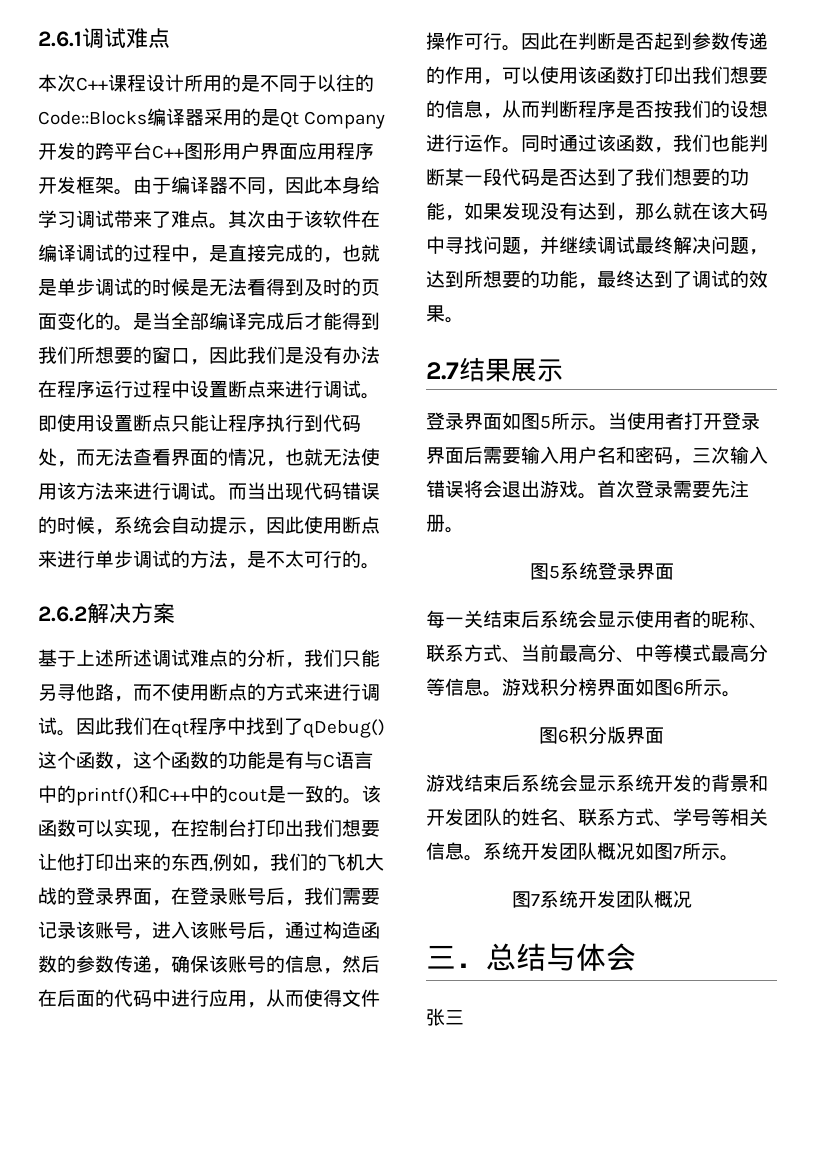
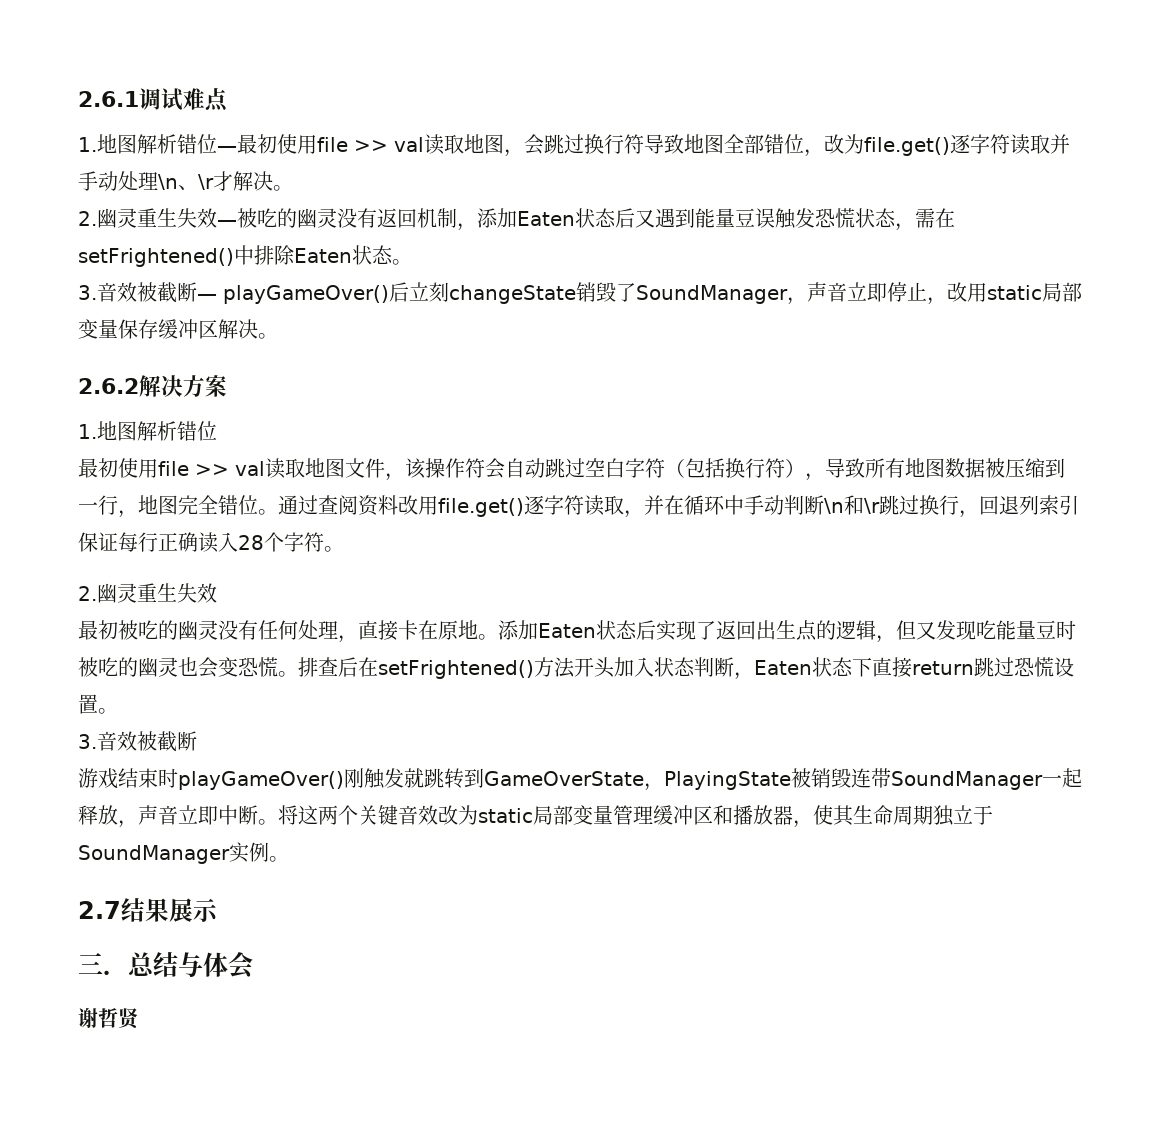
- 本次C++课程设计所用的是不同于以往的Code::Blocks编译器采用的是Qt Company开发的跨平台C++图形用户界面应用程序开发框架。由于编译器不同，因此本身给学习调试带来了难点。其次由于该软件在编译调试的过程中，是直接完成的，也就是单步调试的时候是无法看得到及时的页面变化的。是当全部编译完成后才能得到我们所想要的窗口，因此我们是没有办法在程序运行过程中设置断点来进行调试。即使用设置断点只能让程序执行到代码处，而无法查看界面的情况，也就无法使用该方法来进行调试。而当出现代码错误的时候，系统会自动提示，因此使用断点来进行单步调试的方法，是不太可行的。
+ 1.地图解析错位—最初使用file >> val读取地图，会跳过换行符导致地图全部错位，改为file.get()逐字符读取并手动处理\n、\r才解决。
+ 2.幽灵重生失效—被吃的幽灵没有返回机制，添加Eaten状态后又遇到能量豆误触发恐慌状态，需在setFrightened()中排除Eaten状态。
+ 3.音效被截断— playGameOver()后立刻changeState销毁了SoundManager，声音立即停止，改用static局部变量保存缓冲区解决。
  2.6.2解决方案
- 基于上述所述调试难点的分析，我们只能另寻他路，而不使用断点的方式来进行调试。因此我们在qt程序中找到了qDebug()这个函数，这个函数的功能是有与C语言中的printf()和C++中的cout是一致的。该函数可以实现，在控制台打印出我们想要让他打印出来的东西,例如，我们的飞机大战的登录界面，在登录账号后，我们需要记录该账号，进入该账号后，通过构造函数的参数传递，确保该账号的信息，然后在后面的代码中进行应用，从而使得文件操作可行。因此在判断是否起到参数传递的作用，可以使用该函数打印出我们想要的信息，从而判断程序是否按我们的设想进行运作。同时通过该函数，我们也能判断某一段代码是否达到了我们想要的功能，如果发现没有达到，那么就在该大码中寻找问题，并继续调试最终解决问题，达到所想要的功能，最终达到了调试的效果。
+ 1.地图解析错位
+ 最初使用file >> val读取地图文件，该操作符会自动跳过空白字符（包括换行符），导致所有地图数据被压缩到一行，地图完全错位。通过查阅资料改用file.get()逐字符读取，并在循环中手动判断\n和\r跳过换行，回退列索引保证每行正确读入28个字符。
+ 2.幽灵重生失效
+ 最初被吃的幽灵没有任何处理，直接卡在原地。添加Eaten状态后实现了返回出生点的逻辑，但又发现吃能量豆时被吃的幽灵也会变恐慌。排查后在setFrightened()方法开头加入状态判断，Eaten状态下直接return跳过恐慌设置。
+ 3.音效被截断
+ 游戏结束时playGameOver()刚触发就跳转到GameOverState，PlayingState被销毁连带SoundManager一起释放，声音立即中断。将这两个关键音效改为static局部变量管理缓冲区和播放器，使其生命周期独立于SoundManager实例。
  2.7结果展示
- 登录界面如图5所示。当使用者打开登录界面后需要输入用户名和密码，三次输入错误将会退出游戏。首次登录需要先注册。
- 图5系统登录界面
- 每一关结束后系统会显示使用者的昵称、联系方式、当前最高分、中等模式最高分等信息。游戏积分榜界面如图6所示。
- 图6积分版界面
- 游戏结束后系统会显示系统开发的背景和开发团队的姓名、联系方式、学号等相关信息。系统开发团队概况如图7所示。
- 图7系统开发团队概况
- 张三
+ 谢哲贤

